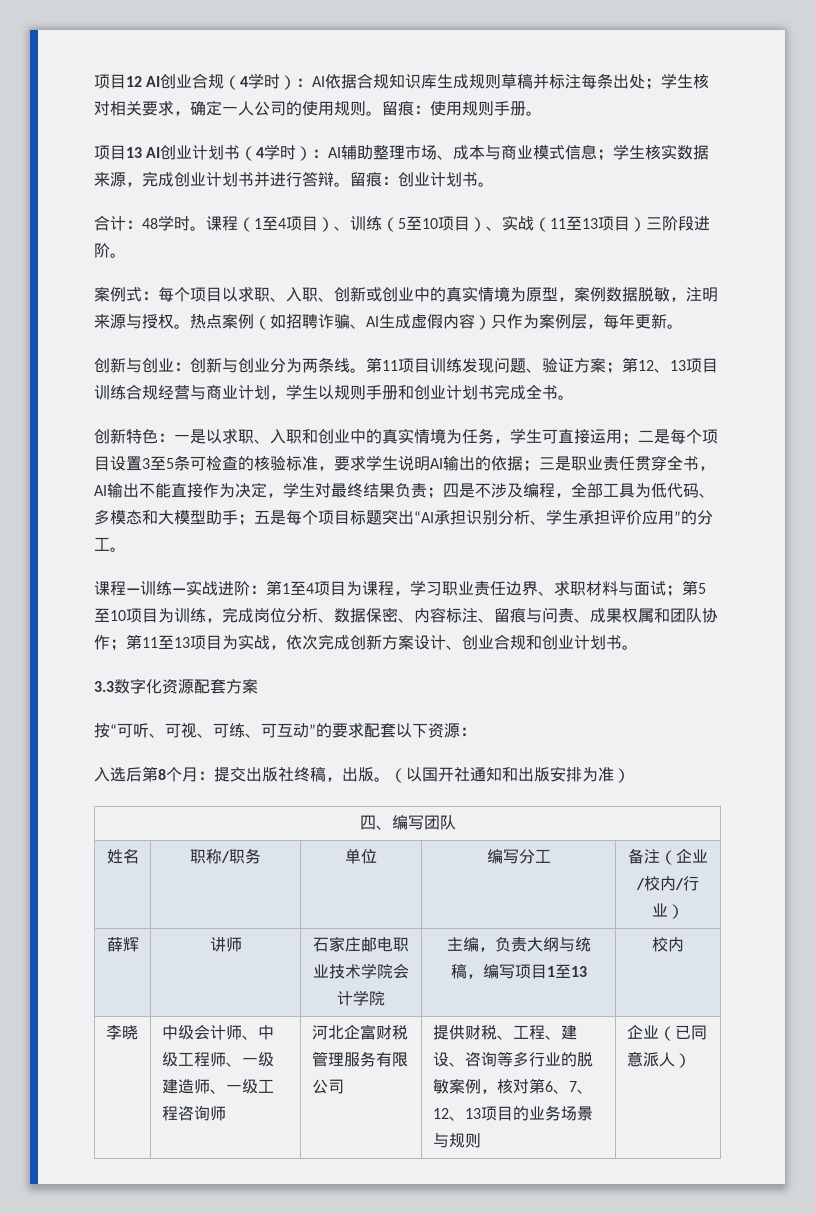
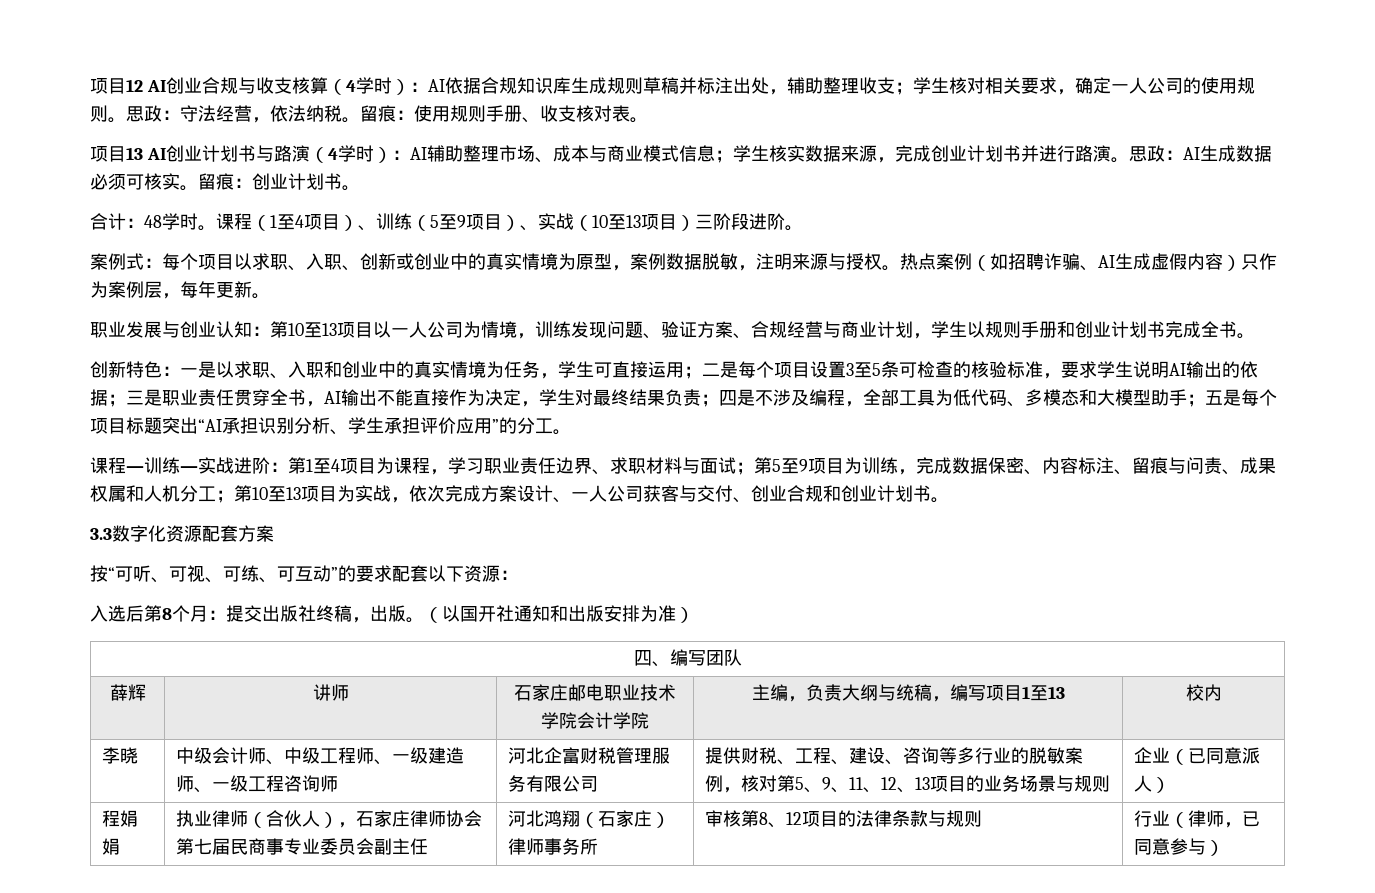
- 项目12 AI创业合规（4学时）：AI依据合规知识库生成规则草稿并标注每条出处；学生核对相关要求，确定一人公司的使用规则。
+ 项目12 AI创业合规与收支核算（4学时）：AI依据合规知识库生成规则草稿并标注出处，辅助整理收支；学生核对相关要求，确定一人公司的使用规则。
+ 思政：守法经营，依法纳税。
- 留痕：使用规则手册。
+ 留痕：使用规则手册、收支核对表。
- 项目13 AI创业计划书（4学时）：AI辅助整理市场、成本与商业模式信息；学生核实数据来源，完成创业计划书并进行答辩。
+ 项目13 AI创业计划书与路演（4学时）：AI辅助整理市场、成本与商业模式信息；学生核实数据来源，完成创业计划书并进行路演。思政：AI生成数据必须可核实。
- 课程（1至4项目）、训练（5至10项目）、实战（11至13项目）三阶段进阶。
+ 课程（1至4项目）、训练（5至9项目）、实战（10至13项目）三阶段进阶。
- 创新与创业：创新与创业分为两条线。第11项目训练发现问题、验证方案；第12、13项目训练合规经营与商业计划，学生以规则手册和创业计划书完成全书。
+ 职业发展与创业认知：第10至13项目以一人公司为情境，训练发现问题、验证方案、合规经营与商业计划，学生以规则手册和创业计划书完成全书。
- 课程—训练—实战进阶：第1至4项目为课程，学习职业责任边界、求职材料与面试；第5至10项目为训练，完成岗位分析、数据保密、内容标注、留痕与问责、成果权属和团队协作；第11至13项目为实战，依次完成创新方案设计、创业合规和创业计划书。
+ 课程—训练—实战进阶：第1至4项目为课程，学习职业责任边界、求职材料与面试；第5至9项目为训练，完成数据保密、内容标注、留痕与问责、成果权属和人机分工；第10至13项目为实战，依次完成方案设计、一人公司获客与交付、创业合规和创业计划书。
- 姓名 | 职称/职务 | 单位 | 编写分工 | 备注（企业/校内/行业）
- 提供财税、工程、建设、咨询等多行业的脱敏案例，核对第6、7、12、13项目的业务场景与规则
+ 提供财税、工程、建设、咨询等多行业的脱敏案例，核对第5、9、11、12、13项目的业务场景与规则
+ 程娟娟 | 执业律师（合伙人），石家庄律师协会第七届民商事专业委员会副主任 | 河北鸿翔（石家庄）律师事务所 | 审核第8、12项目的法律条款与规则 | 行业（律师，已同意参与）

